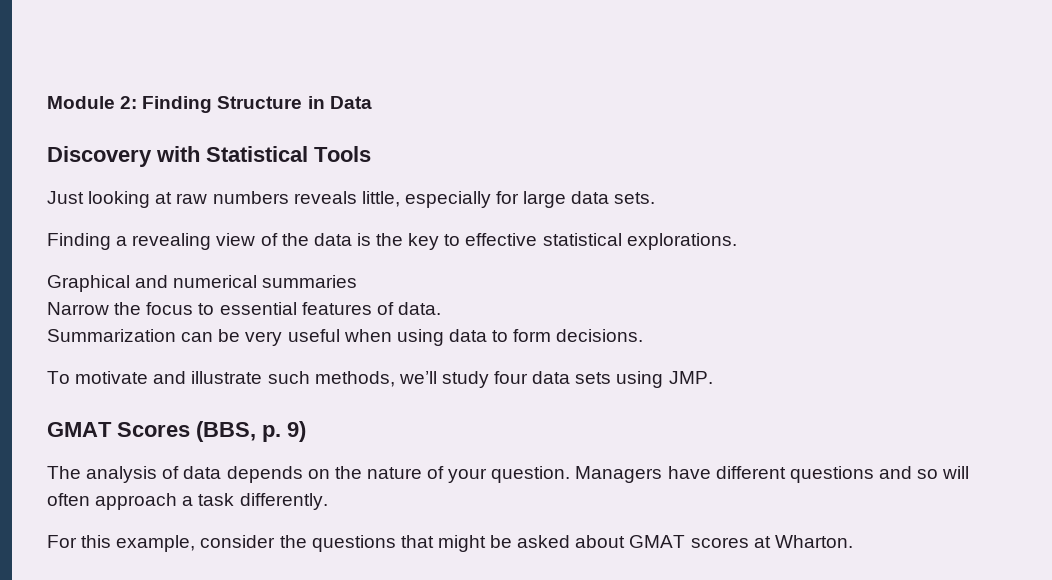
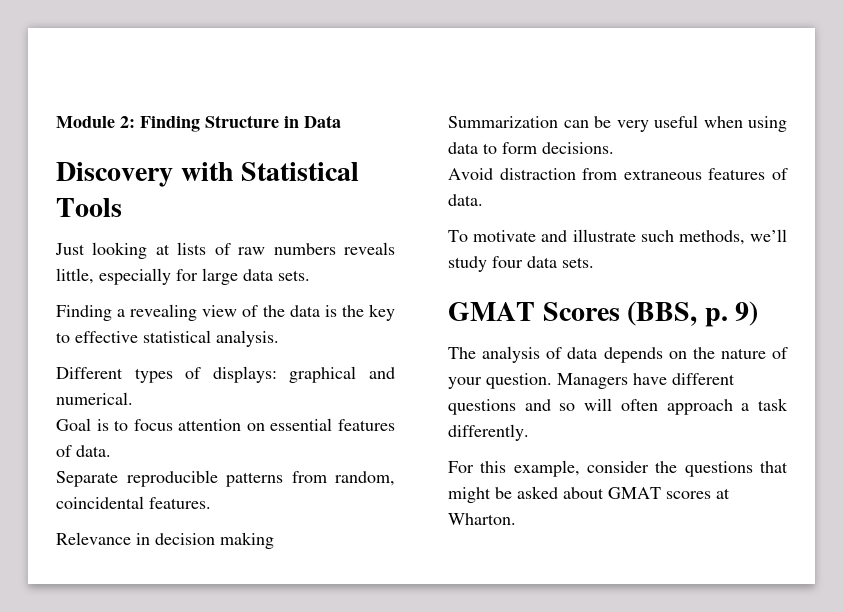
- Just looking at raw numbers reveals little, especially for large data sets.
+ Just looking at lists of raw numbers reveals little, especially for large data sets.
- Finding a revealing view of the data is the key to effective statistical explorations.
- Graphical and numerical summaries
- Narrow the focus to essential features of data.
+ Finding a revealing view of the data is the key to effective statistical analysis.
+ Different types of displays: graphical and numerical.
+ Goal is to focus attention on essential features of data.
+ Separate reproducible patterns from random, coincidental features.
+ Relevance in decision making
+ Avoid distraction from extraneous features of data.
- To motivate and illustrate such methods, we’ll study four data sets using JMP.
+ To motivate and illustrate such methods, we’ll study four data sets.

